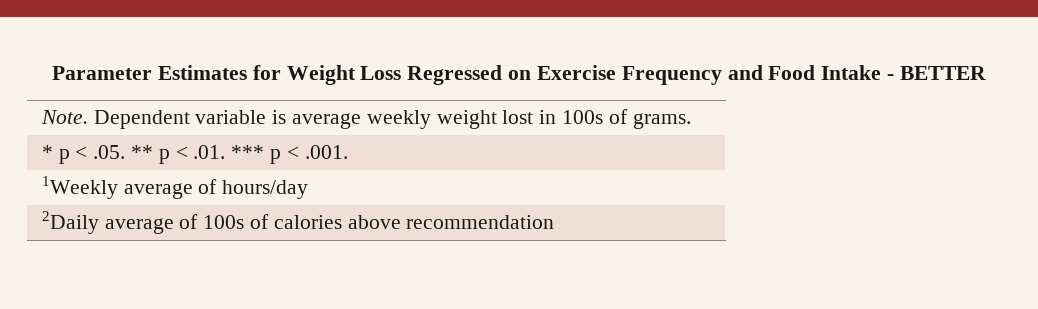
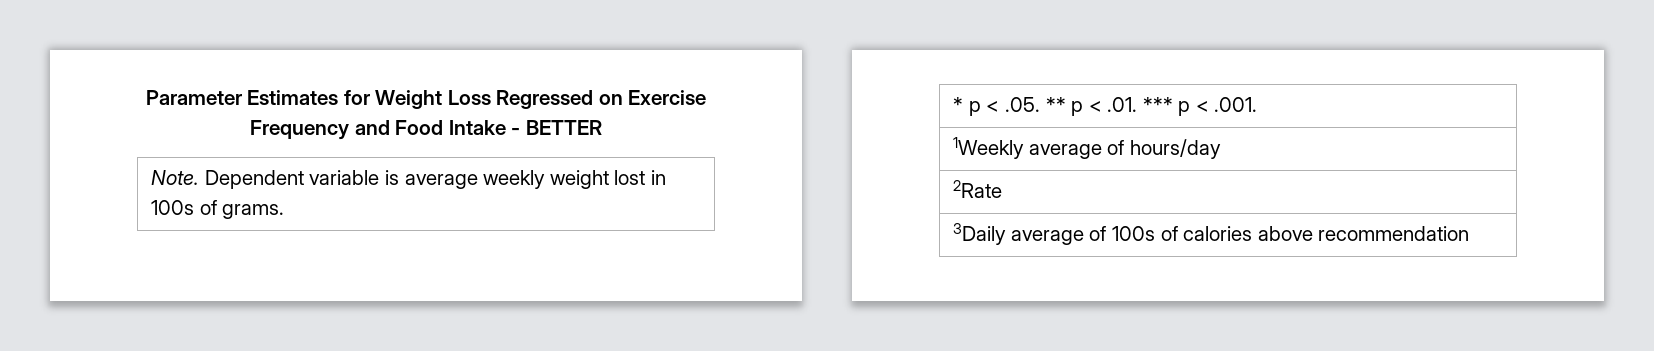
- 2Daily average of 100s of calories above recommendation
+ 2Rate
+ 3Daily average of 100s of calories above recommendation

